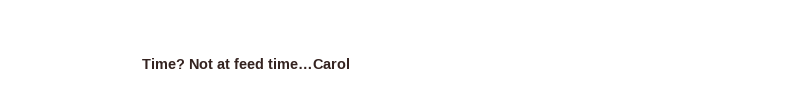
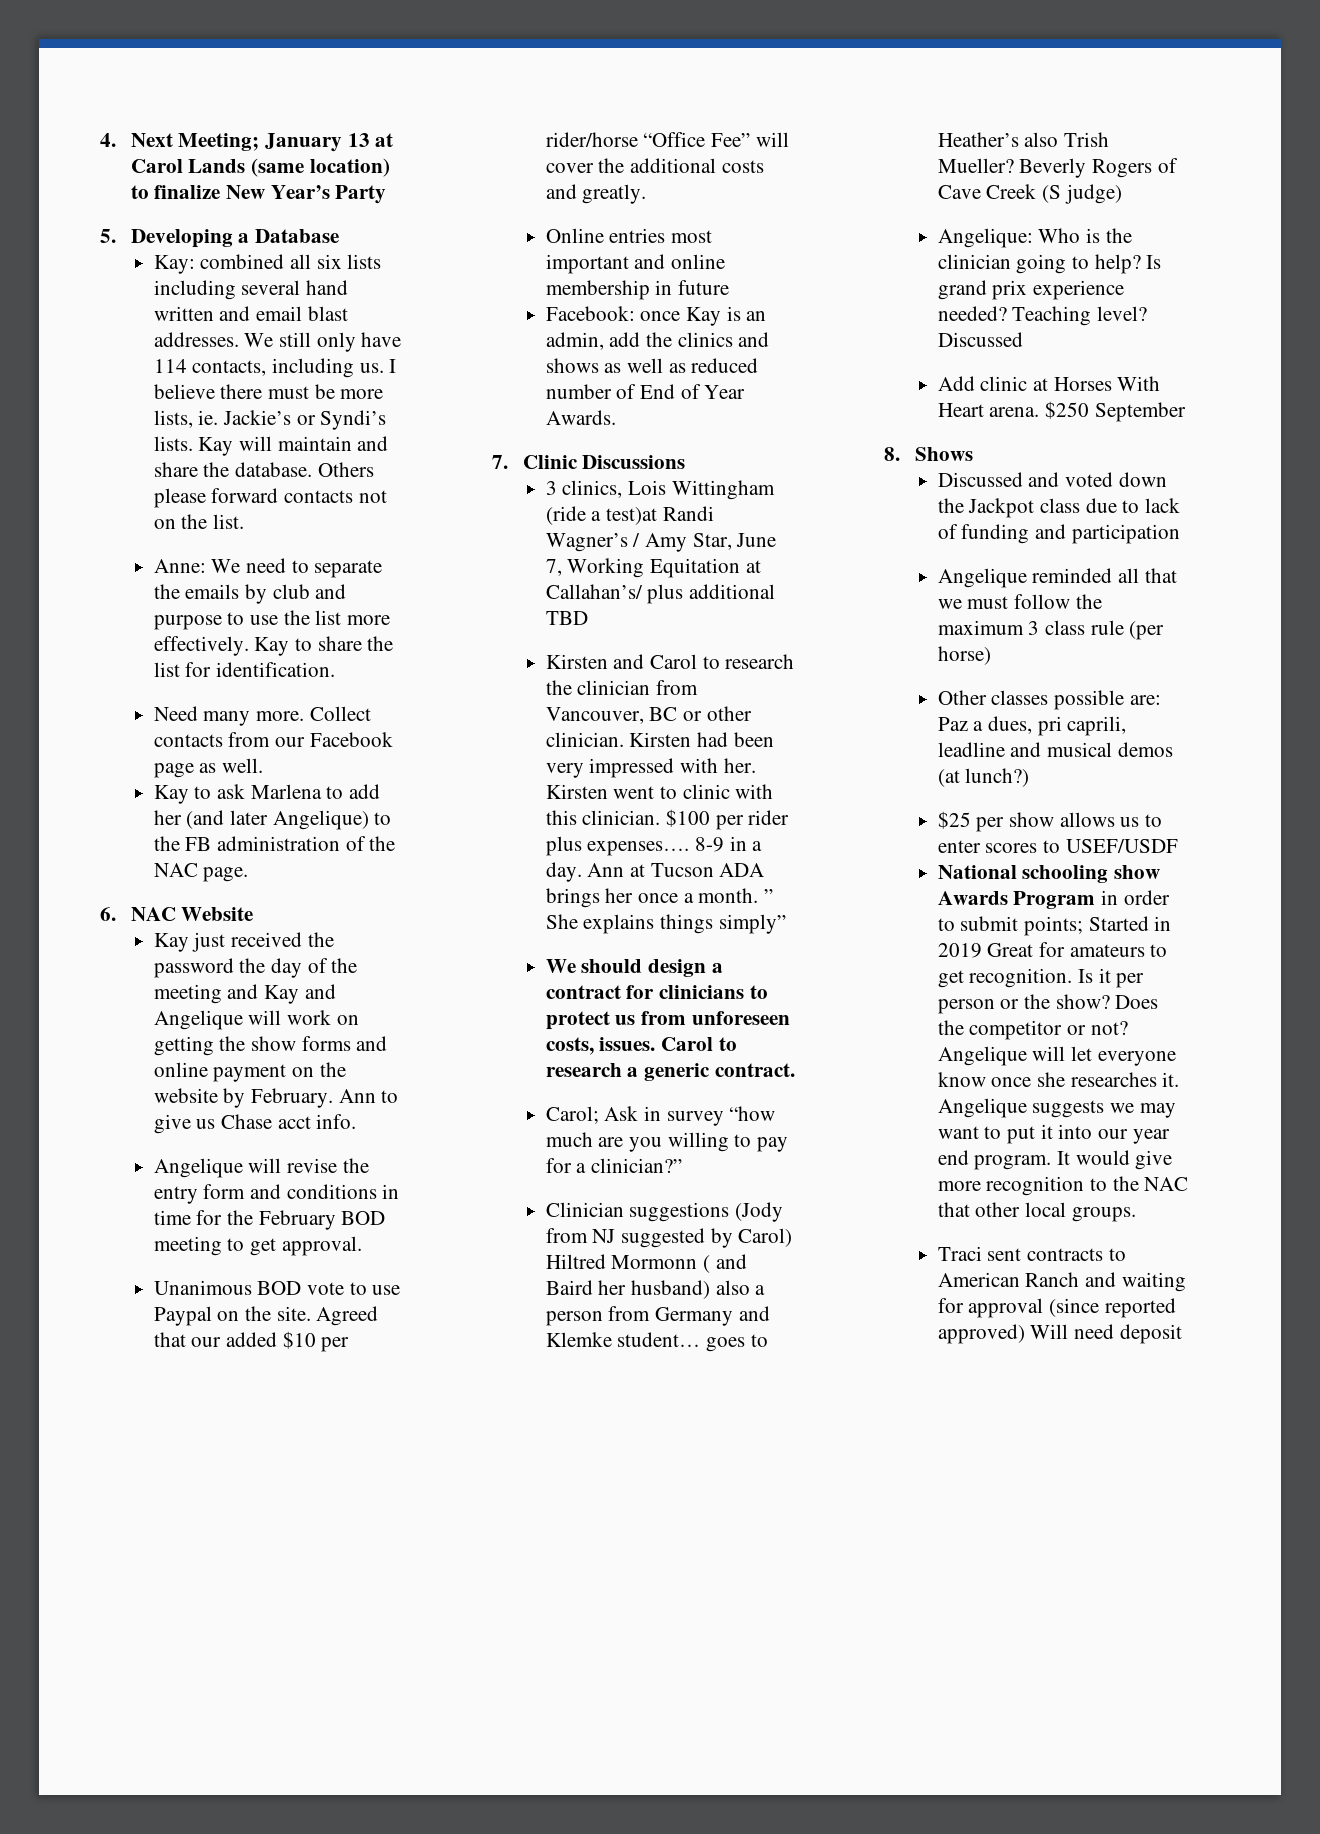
- Time? Not at feed time…Carol
+ 4. Next Meeting; January 13 at Carol Lands (same location) to finalize New Year’s Party
+ 5. Developing a Database
+ Kay: combined all six lists including several hand written and email blast addresses. We still only have 114 contacts, including us. I believe there must be more lists, ie. Jackie’s or Syndi’s lists. Kay will maintain and share the database. Others please forward contacts not on the list.
+ Anne: We need to separate the emails by club and purpose to use the list more effectively. Kay to share the list for identification.
+ Need many more. Collect contacts from our Facebook page as well.
+ Kay to ask Marlena to add her (and later Angelique) to the FB administration of the NAC page.
+ 6. NAC Website
+ Kay just received the password the day of the meeting and Kay and Angelique will work on getting the show forms and online payment on the website by February. Ann to give us Chase acct info.
+ Angelique will revise the entry form and conditions in time for the February BOD meeting to get approval.
+ Unanimous BOD vote to use Paypal on the site. Agreed that our added $10 per rider/horse “Office Fee” will cover the additional costs and greatly.
+ Online entries most important and online membership in future
+ Facebook: once Kay is an admin, add the clinics and shows as well as reduced number of End of Year Awards.
+ 7. Clinic Discussions
+ 3 clinics, Lois Wittingham (ride a test)at Randi Wagner’s / Amy Star, June 7, Working Equitation at Callahan’s/ plus additional TBD
+ Kirsten and Carol to research the clinician from Vancouver, BC or other clinician. Kirsten had been very impressed with her. Kirsten went to clinic with this clinician. $100 per rider plus expenses…. 8-9 in a day. Ann at Tucson ADA brings her once a month. ” She explains things simply”
+ We should design a contract for clinicians to protect us from unforeseen costs, issues. Carol to research a generic contract.
+ Carol; Ask in survey “how much are you willing to pay for a clinician?”
+ Clinician suggestions (Jody from NJ suggested by Carol) Hiltred Mormonn ( and Baird her husband) also a person from Germany and Klemke student… goes to Heather’s also Trish Mueller? Beverly Rogers of Cave Creek (S judge)
+ Angelique: Who is the clinician going to help? Is grand prix experience needed? Teaching level? Discussed
+ Add clinic at Horses With Heart arena. $250 September
+ 8. Shows
+ Discussed and voted down the Jackpot class due to lack of funding and participation
+ Angelique reminded all that we must follow the maximum 3 class rule (per horse)
+ Other classes possible are: Paz a dues, pri caprili, leadline and musical demos (at lunch?)
+ $25 per show allows us to enter scores to USEF/USDF
+ National schooling show Awards Program in order to submit points; Started in 2019 Great for amateurs to get recognition. Is it per person or the show? Does the competitor or not? Angelique will let everyone know once she researches it. Angelique suggests we may want to put it into our year end program. It would give more recognition to the NAC that other local groups.
+ Traci sent contracts to American Ranch and waiting for approval (since reported approved) Will need deposit

